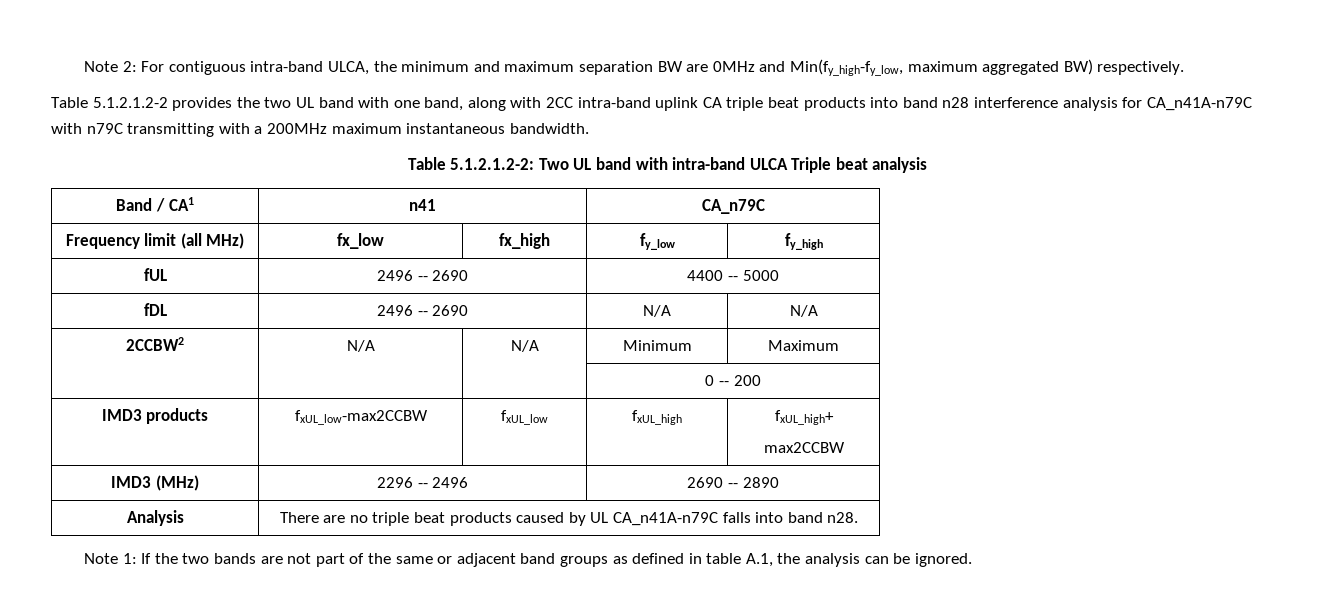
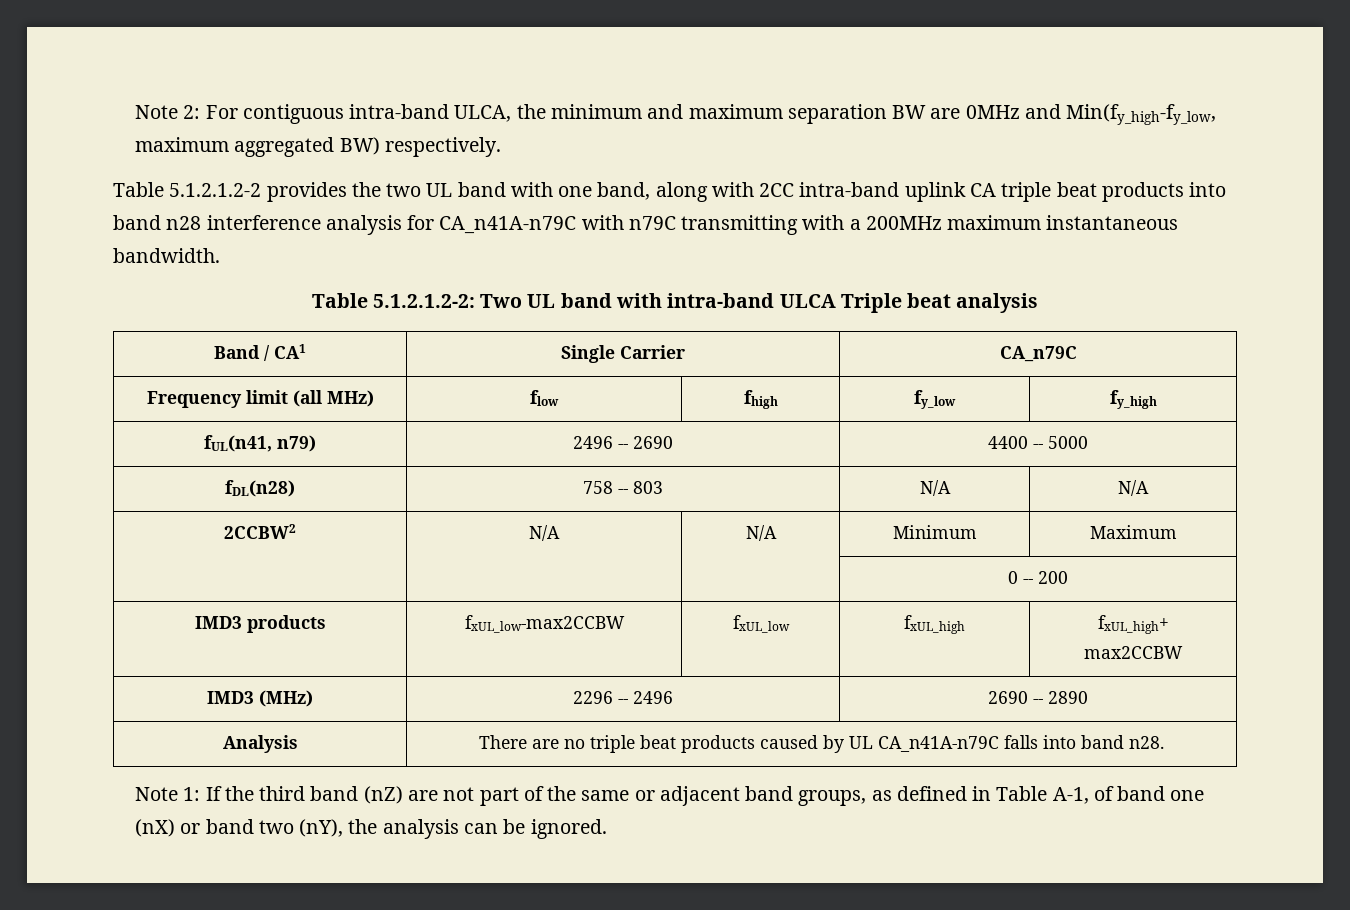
- Band / CA1 | n41 | CA_n79C
+ Band / CA1 | Single Carrier | CA_n79C
- Frequency limit (all MHz) | fx_low | fx_high | fy_low | fy_high
+ Frequency limit (all MHz) | flow | fhigh | fy_low | fy_high
- fUL | 2496 -- 2690 | 4400 -- 5000
+ fUL(n41, n79) | 2496 -- 2690 | 4400 -- 5000
- fDL | 2496 -- 2690 | N/A | N/A
+ fDL(n28) | 758 -- 803 | N/A | N/A
- Note 1: If the two bands are not part of the same or adjacent band groups as defined in table A.1, the analysis can be ignored.
+ Note 1: If the third band (nZ) are not part of the same or adjacent band groups, as defined in Table A-1, of band one (nX) or band two (nY), the analysis can be ignored.

